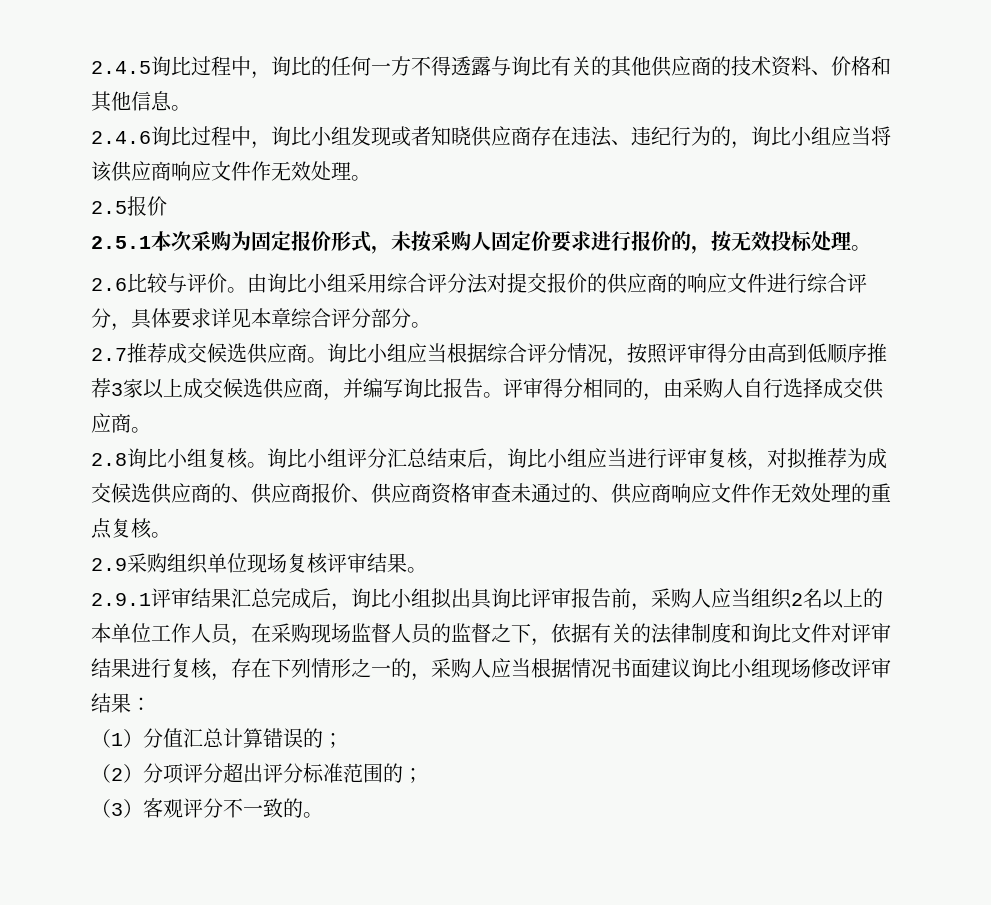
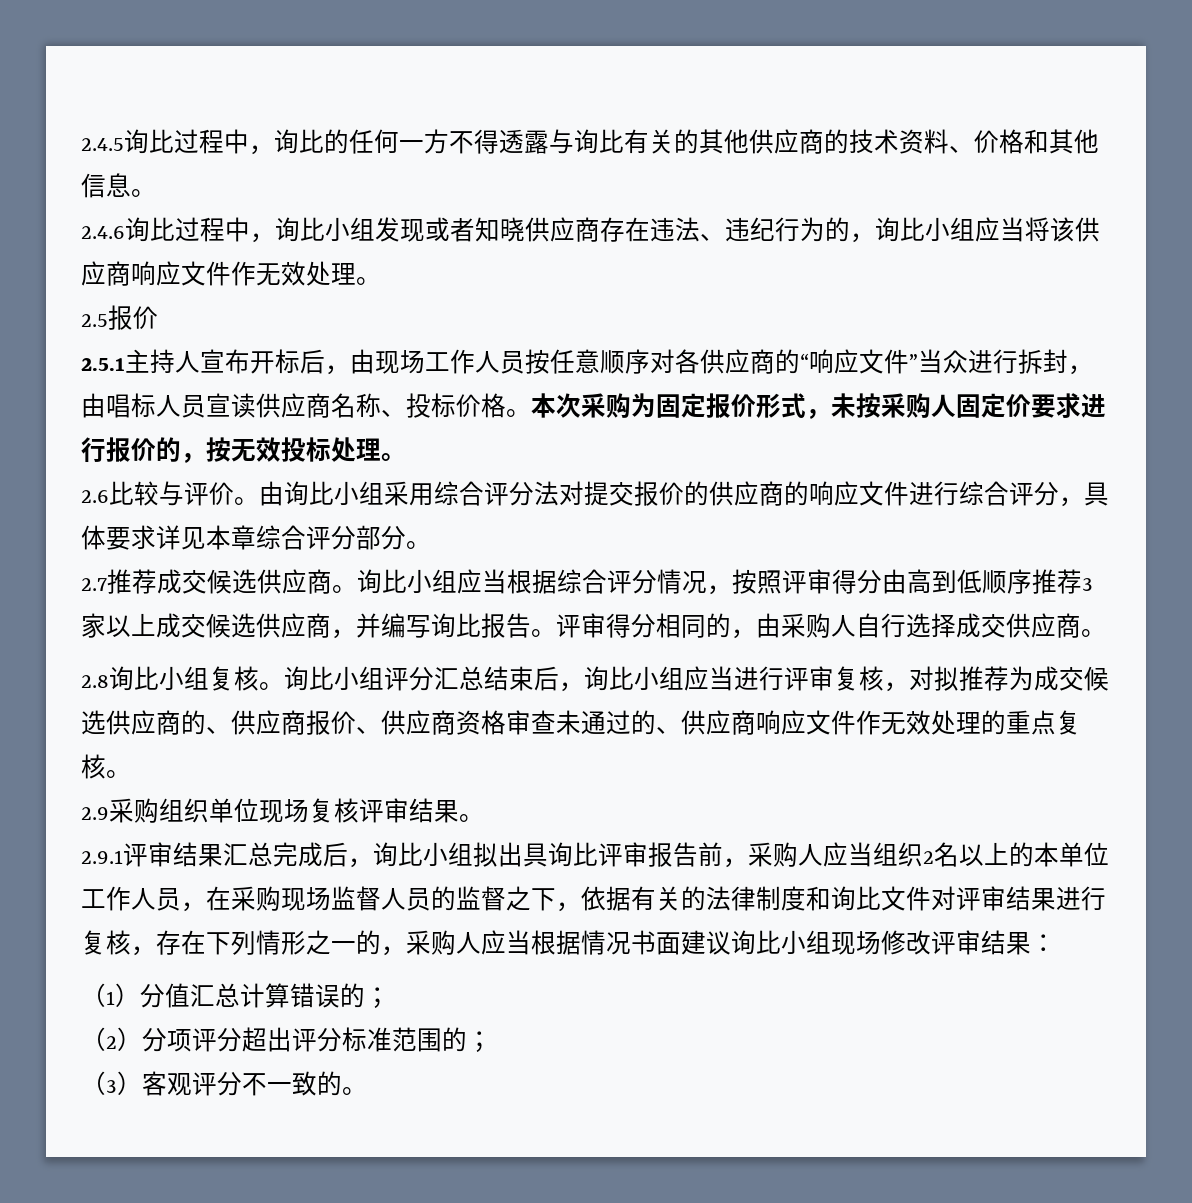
- 2.5.1本次采购为固定报价形式，未按采购人固定价要求进行报价的，按无效投标处理。
+ 2.5.1主持人宣布开标后，由现场工作人员按任意顺序对各供应商的“响应文件”当众进行拆封，由唱标人员宣读供应商名称、投标价格。本次采购为固定报价形式，未按采购人固定价要求进行报价的，按无效投标处理。

